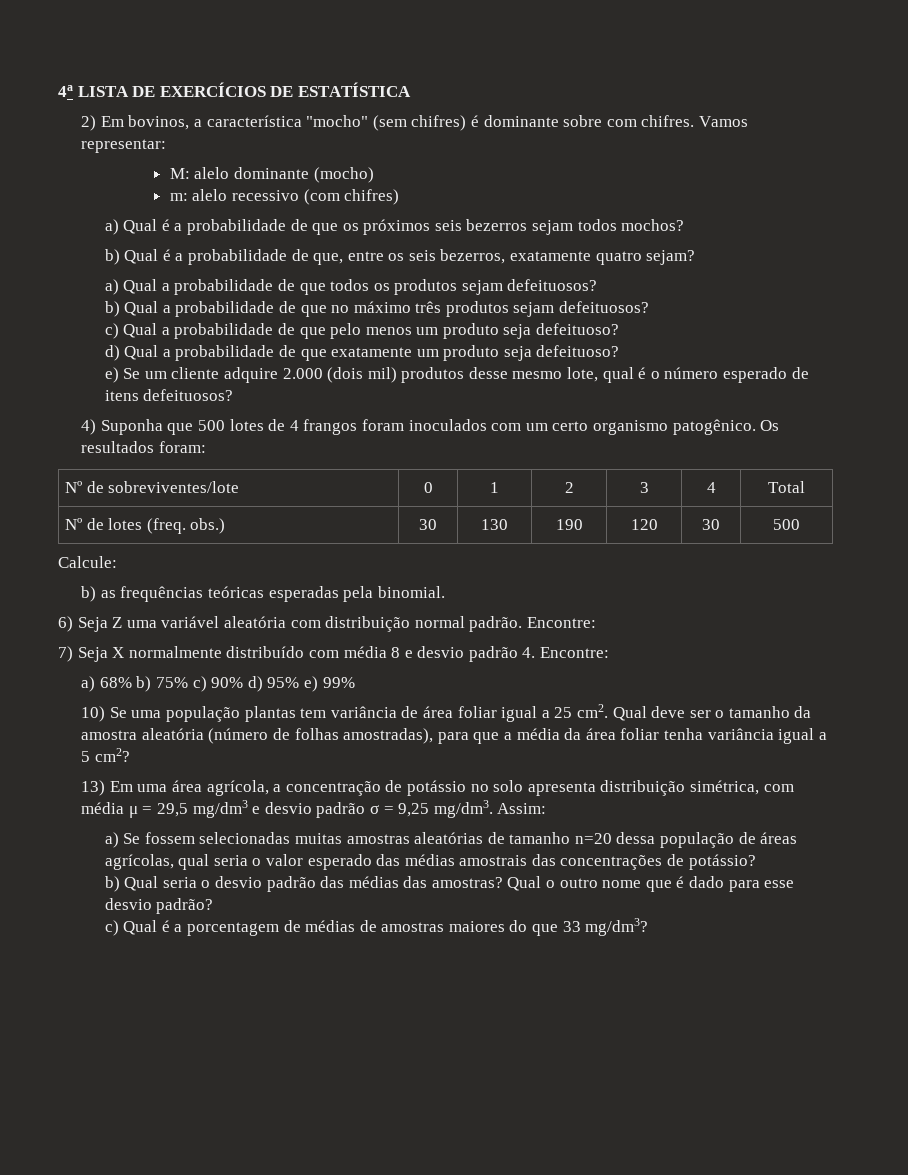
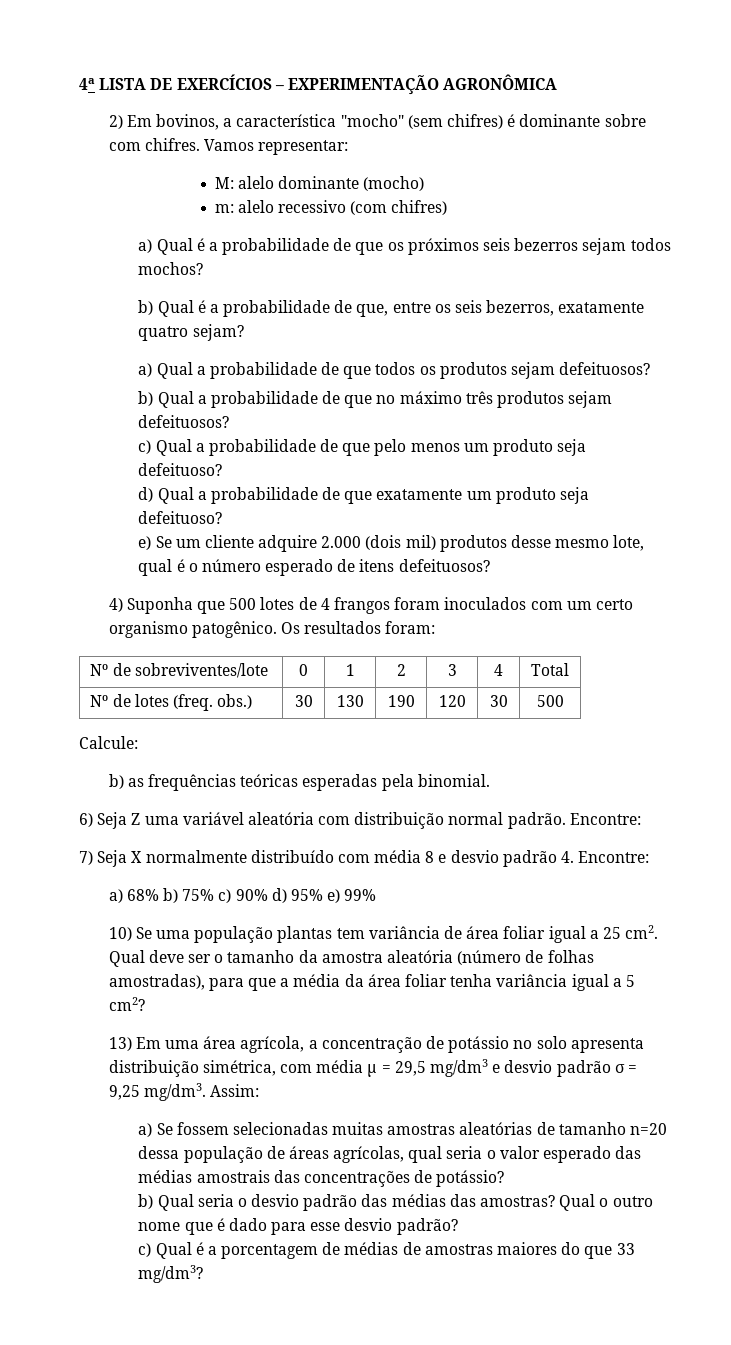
- 4a LISTA DE EXERCÍCIOS DE ESTATÍSTICA
+ 4a LISTA DE EXERCÍCIOS – EXPERIMENTAÇÃO AGRONÔMICA

